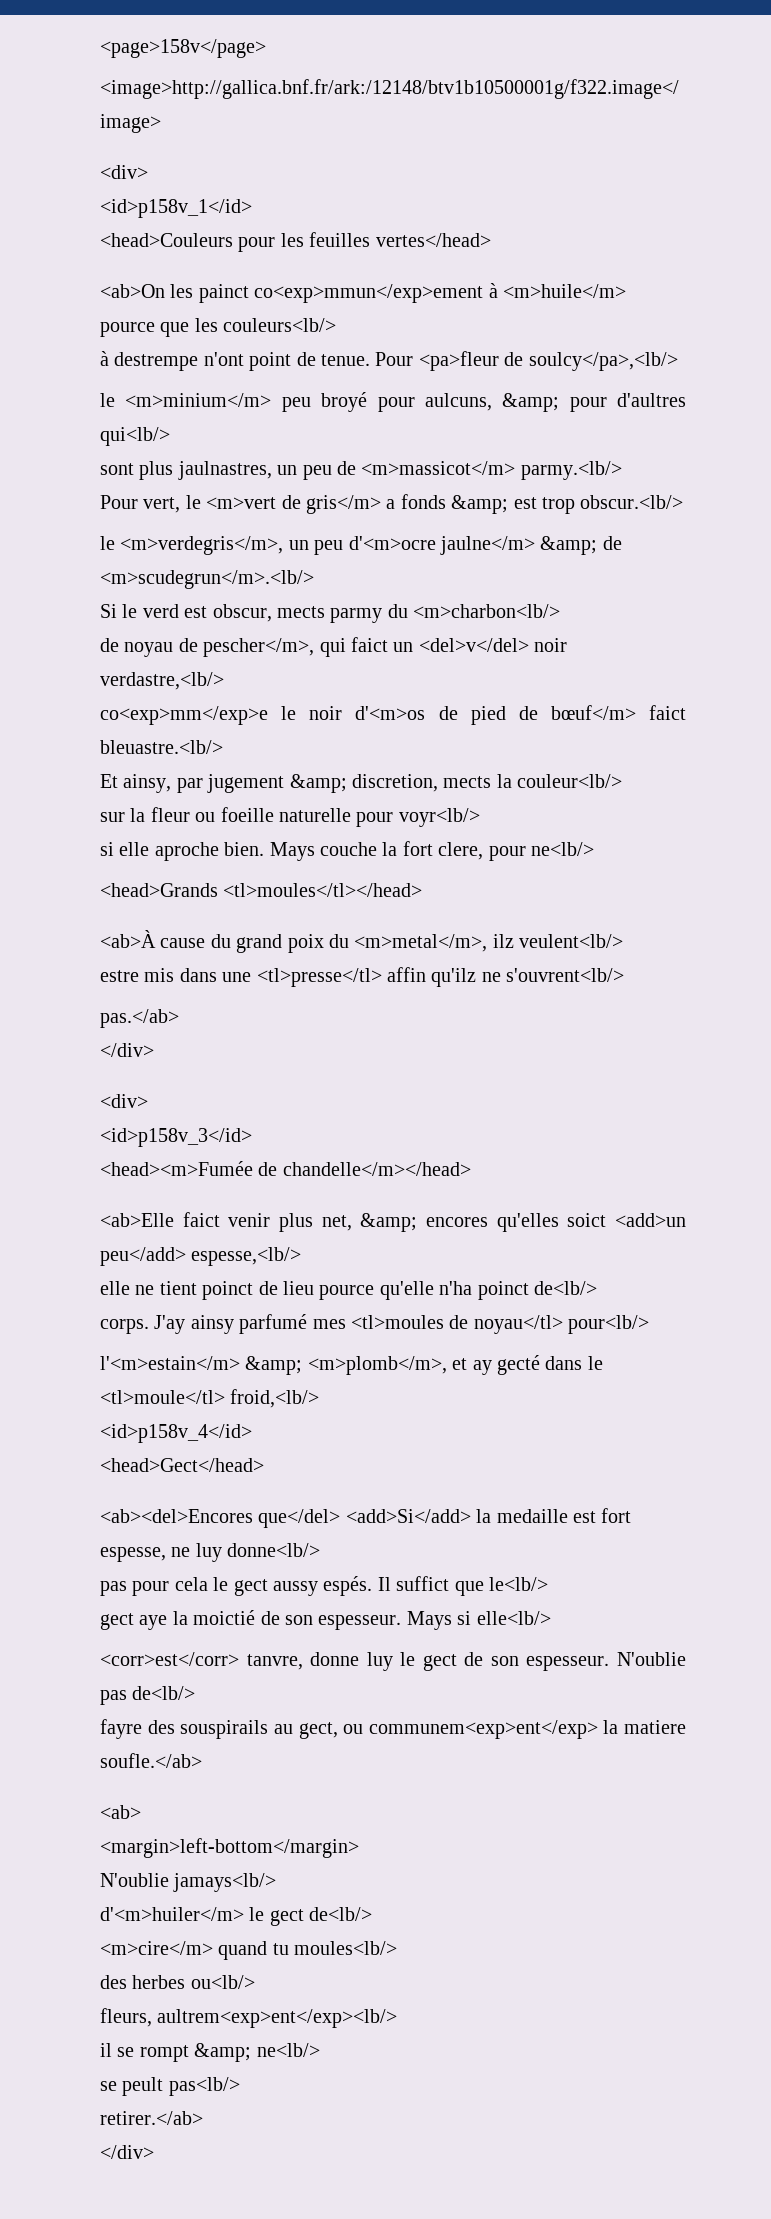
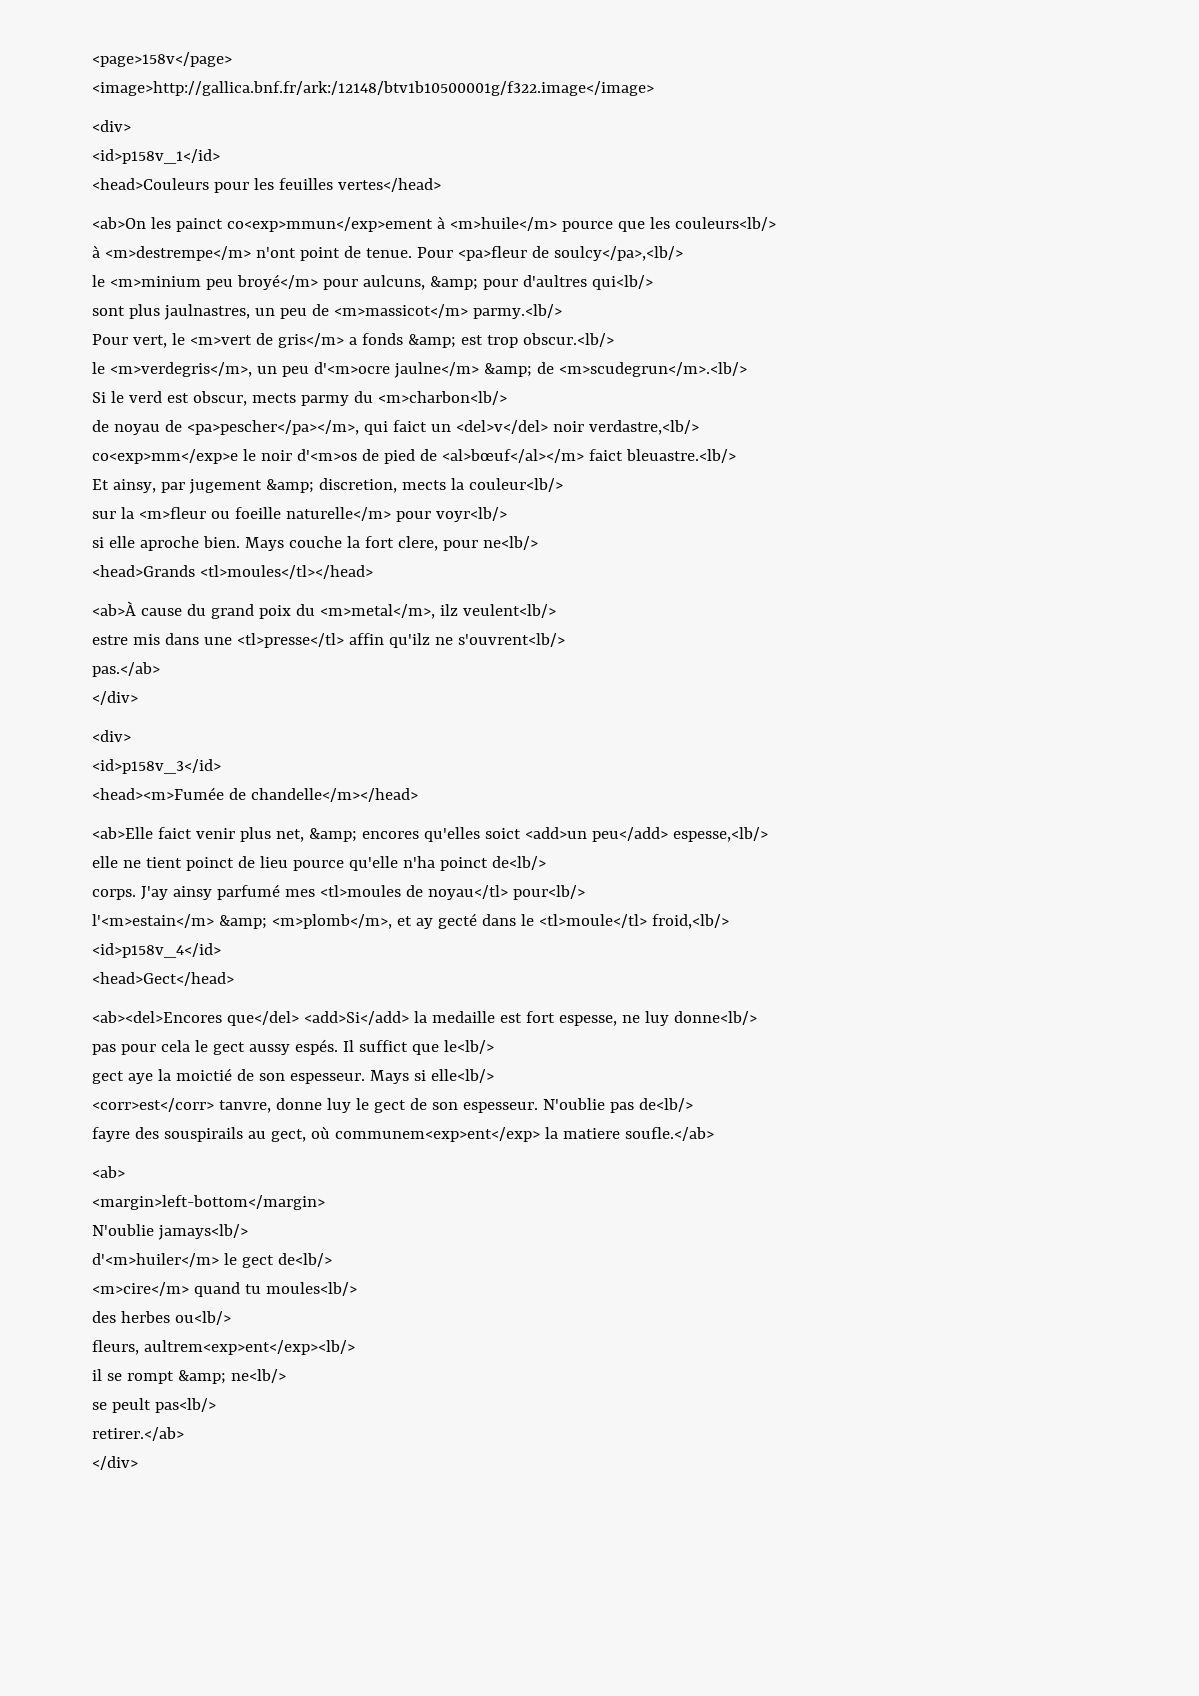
- à destrempe n'ont point de tenue.
+ à <m>destrempe</m> n'ont point de tenue.
- le <m>minium</m> peu broyé pour aulcuns, &amp; pour d'aultres qui<lb/>
+ le <m>minium peu broyé</m> pour aulcuns, &amp; pour d'aultres qui<lb/>
- de noyau de pescher</m>, qui faict un <del>v</del> noir verdastre,<lb/>
+ de noyau de <pa>pescher</pa></m>, qui faict un <del>v</del> noir verdastre,<lb/>
- co<exp>mm</exp>e le noir d'<m>os de pied de bœuf</m> faict bleuastre.<lb/>
+ co<exp>mm</exp>e le noir d'<m>os de pied de <al>bœuf</al></m> faict bleuastre.<lb/>
- sur la fleur ou foeille naturelle pour voyr<lb/>
+ sur la <m>fleur ou foeille naturelle</m> pour voyr<lb/>
- fayre des souspirails au gect, ou communem<exp>ent</exp> la matiere soufle.</ab>
+ fayre des souspirails au gect, où communem<exp>ent</exp> la matiere soufle.</ab>

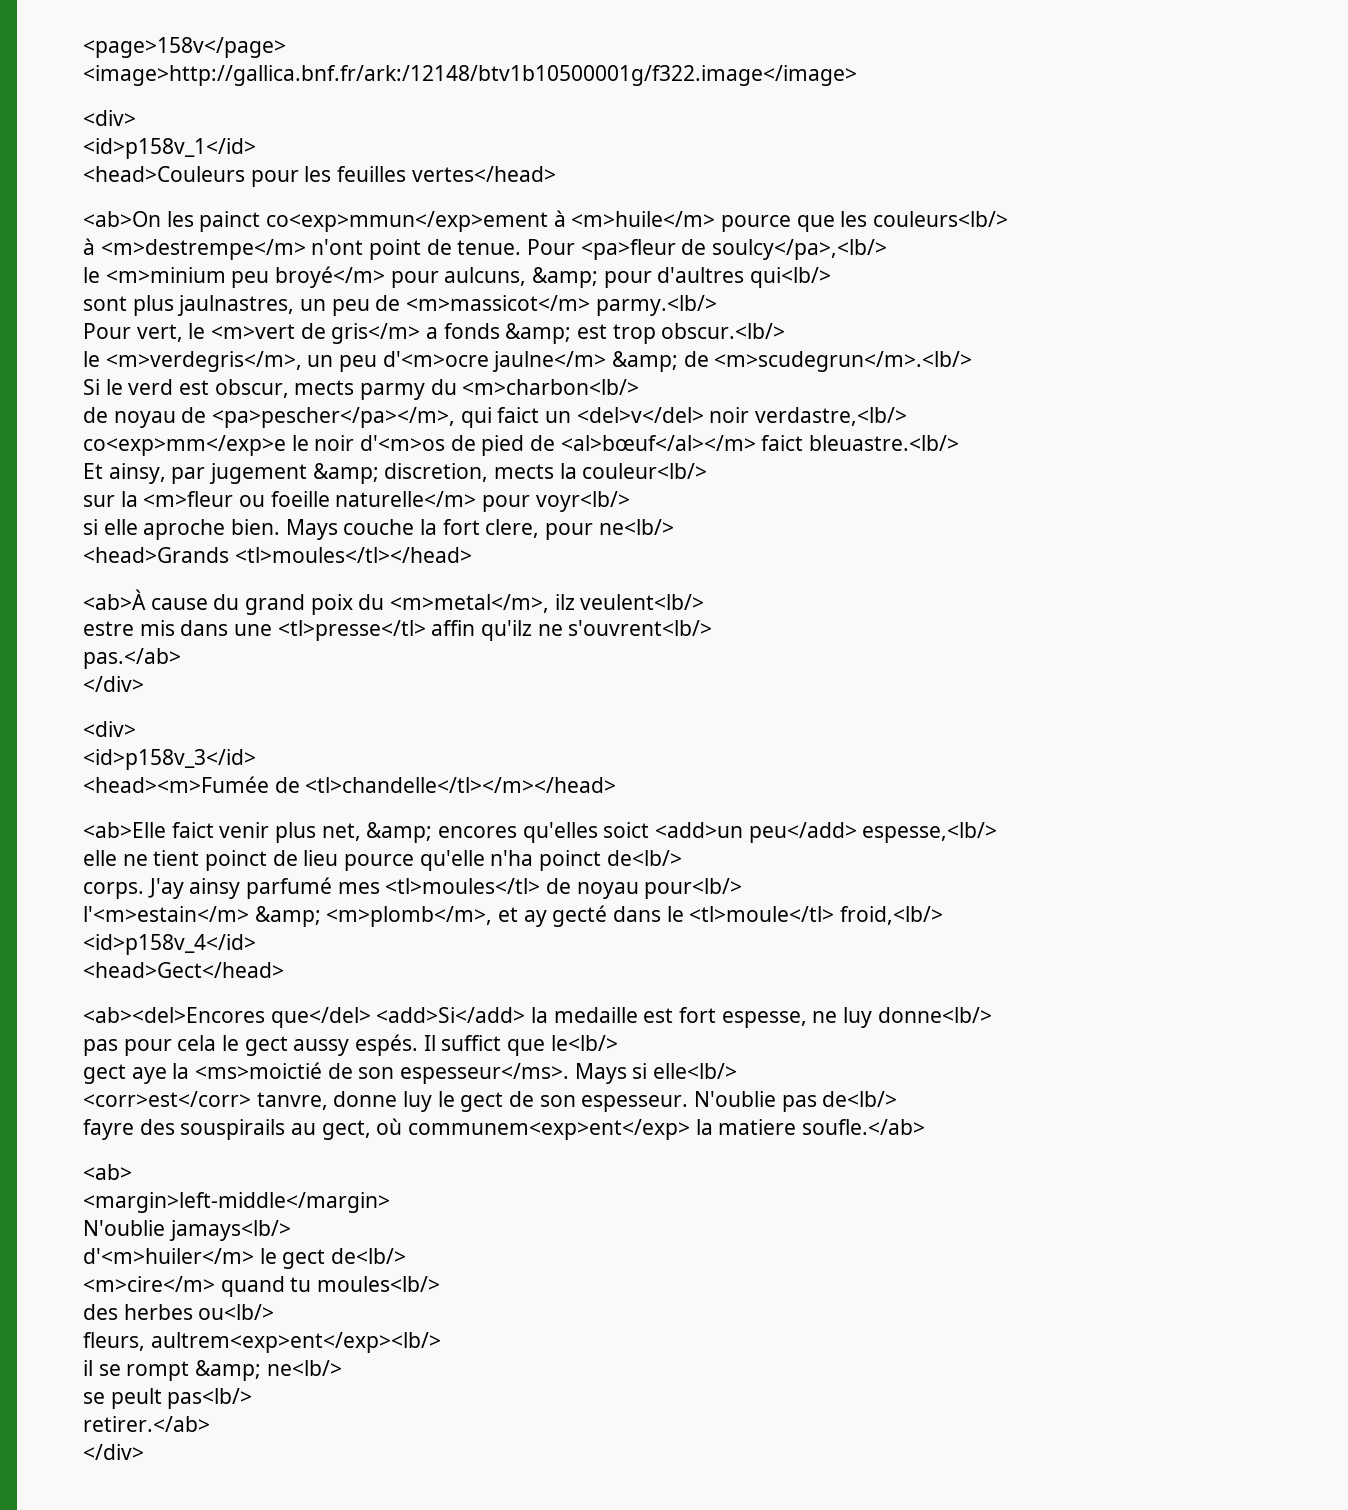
- <head><m>Fumée de chandelle</m></head>
+ <head><m>Fumée de <tl>chandelle</tl></m></head>
- J'ay ainsy parfumé mes <tl>moules de noyau</tl> pour<lb/>
+ J'ay ainsy parfumé mes <tl>moules</tl> de noyau pour<lb/>
- gect aye la moictié de son espesseur.
+ gect aye la <ms>moictié de son espesseur</ms>.
- <margin>left-bottom</margin>
+ <margin>left-middle</margin>

